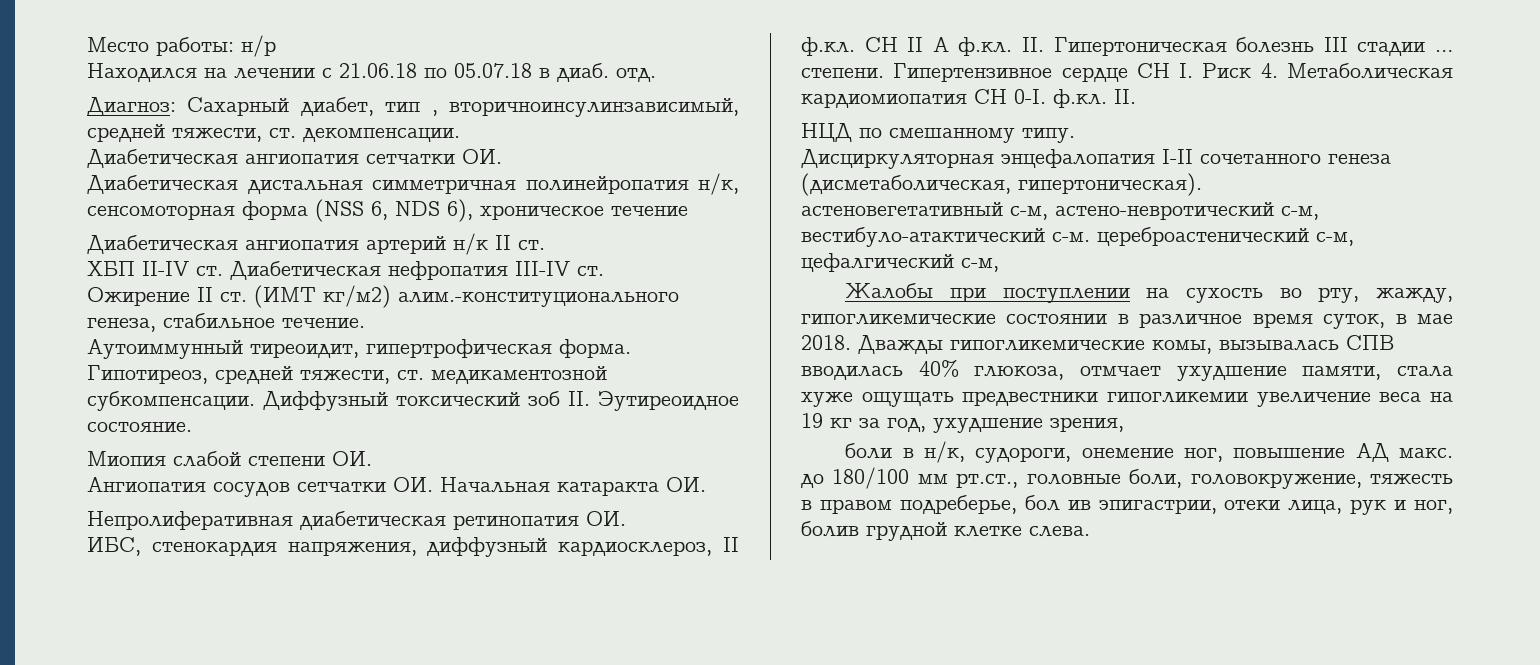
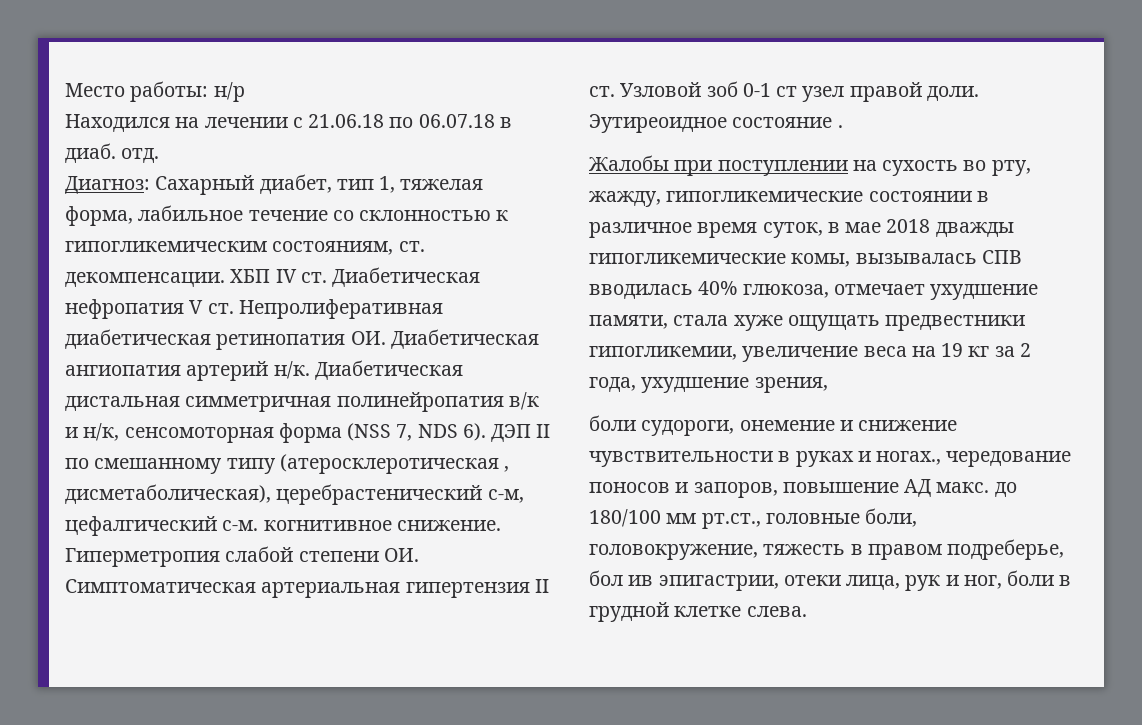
- Находился на лечении с 21.06.18 по 05.07.18 в диаб. отд.
+ Находился на лечении с 21.06.18 по 06.07.18 в диаб. отд.
- Диагноз: Сахарный диабет, тип , вторичноинсулинзависимый, средней тяжести, ст. декомпенсации.
- Диабетическая ангиопатия сетчатки ОИ.
- Диабетическая дистальная симметричная полинейропатия н/к, сенсомоторная форма (NSS 6, NDS 6), хроническое течение
- Диабетическая ангиопатия артерий н/к II ст.
- ХБП II-IV ст. Диабетическая нефропатия III-IV ст.
- Ожирение II ст. (ИМТ кг/м2) алим.-конституционального генеза, стабильное течение.
- Аутоиммунный тиреоидит, гипертрофическая форма. Гипотиреоз, средней тяжести, ст. медикаментозной субкомпенсации. Диффузный токсический зоб II. Эутиреоидное состояние.
- Миопия слабой степени ОИ.
- Ангиопатия сосудов сетчатки ОИ. Начальная катаракта ОИ.
- Непролиферативная диабетическая ретинопатия ОИ.
- ИБС, стенокардия напряжения, диффузный кардиосклероз, II ф.кл. СН II А ф.кл. II. Гипертоническая болезнь III стадии … степени. Гипертензивное сердце СН I. Риск 4. Метаболическая кардиомиопатия СН 0-I. ф.кл. II.
- НЦД по смешанному типу.
- Дисциркуляторная энцефалопатия I-II сочетанного генеза (дисметаболическая, гипертоническая).
- астеновегетативный с-м, астено-невротический с-м, вестибуло-атактический с-м. цереброастенический с-м, цефалгический с-м,
+ Диагноз: Сахарный диабет, тип 1, тяжелая форма, лабильное течение со склонностью к гипогликемическим состояниям, ст. декомпенсации. ХБП IV ст. Диабетическая нефропатия V ст. Непролиферативная диабетическая ретинопатия ОИ. Диабетическая ангиопатия артерий н/к. Диабетическая дистальная симметричная полинейропатия в/к и н/к, сенсомоторная форма (NSS 7, NDS 6). ДЭП II по смешанному типу (атеросклеротическая , дисметаболическая), церебрастенический с-м, цефалгический с-м. когнитивное снижение. Гиперметропия слабой степени ОИ. Симптоматическая артериальная гипертензия II ст. Узловой зоб 0-1 ст узел правой доли. Эутиреоидное состояние .
- Жалобы при поступлении на сухость во рту, жажду, гипогликемические состоянии в различное время суток, в мае 2018. Дважды гипогликемические комы, вызывалась СПВ вводилась 40% глюкоза, отмчает ухудшение памяти, стала хуже ощущать предвестники гипогликемии увеличение веса на 19 кг за год, ухудшение зрения,
+ Жалобы при поступлении на сухость во рту, жажду, гипогликемические состоянии в различное время суток, в мае 2018 дважды гипогликемические комы, вызывалась СПВ вводилась 40% глюкоза, отмечает ухудшение памяти, стала хуже ощущать предвестники гипогликемии, увеличение веса на 19 кг за 2 года, ухудшение зрения,
- боли в н/к, судороги, онемение ног, повышение АД макс. до 180/100 мм рт.ст., головные боли, головокружение, тяжесть в правом подреберье, бол ив эпигастрии, отеки лица, рук и ног, болив грудной клетке слева.
+ боли судороги, онемение и снижение чувствительности в руках и ногах., чередование поносов и запоров, повышение АД макс. до 180/100 мм рт.ст., головные боли, головокружение, тяжесть в правом подреберье, бол ив эпигастрии, отеки лица, рук и ног, боли в грудной клетке слева.

